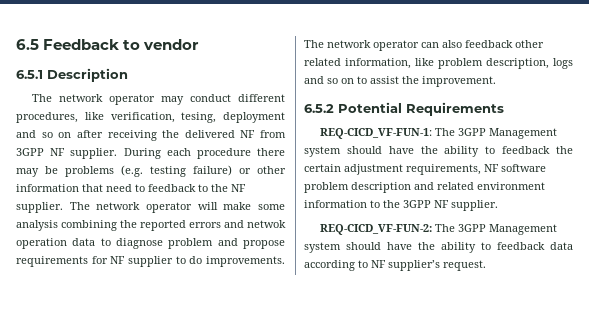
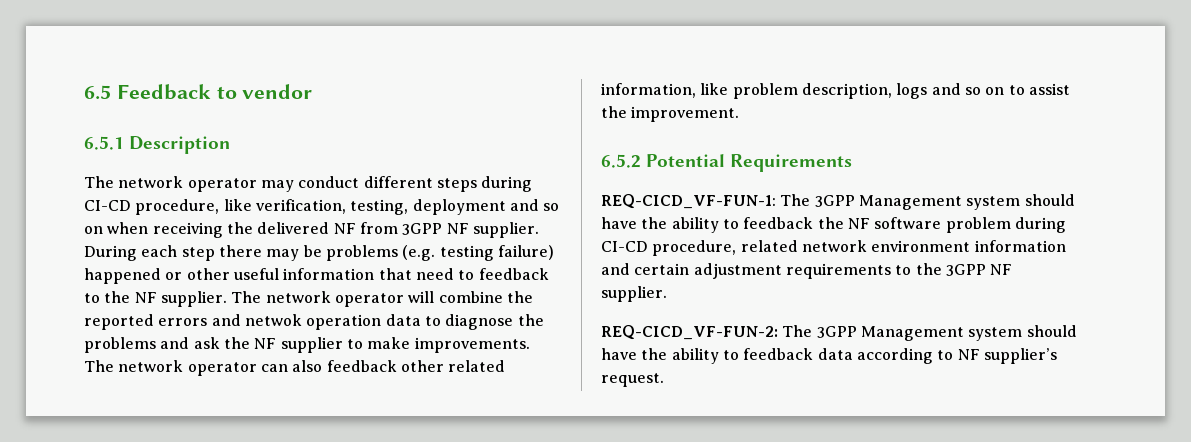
- The network operator may conduct different procedures, like verification, tesing, deployment and so on after receiving the delivered NF from 3GPP NF supplier.
+ The network operator may conduct different steps during CI-CD procedure, like verification, testing, deployment and so on when receiving the delivered NF from 3GPP NF supplier.
- During each procedure there may be problems (e.g. testing failure) or other information that need to feedback to the NF supplier.
+ During each step there may be problems (e.g. testing failure) happened or other useful information that need to feedback to the NF supplier.
- The network operator will make some analysis combining the reported errors and netwok operation data to diagnose problem and propose requirements for NF supplier to do improvements.
+ The network operator will combine the reported errors and netwok operation data to diagnose the problems and ask the NF supplier to make improvements.
- REQ-CICD_VF-FUN-1: The 3GPP Management system should have the ability to feedback the certain adjustment requirements, NF software problem description and related environment information to the 3GPP NF supplier.
+ REQ-CICD_VF-FUN-1: The 3GPP Management system should have the ability to feedback the NF software problem during CI-CD procedure, related network environment information and certain adjustment requirements to the 3GPP NF supplier.

